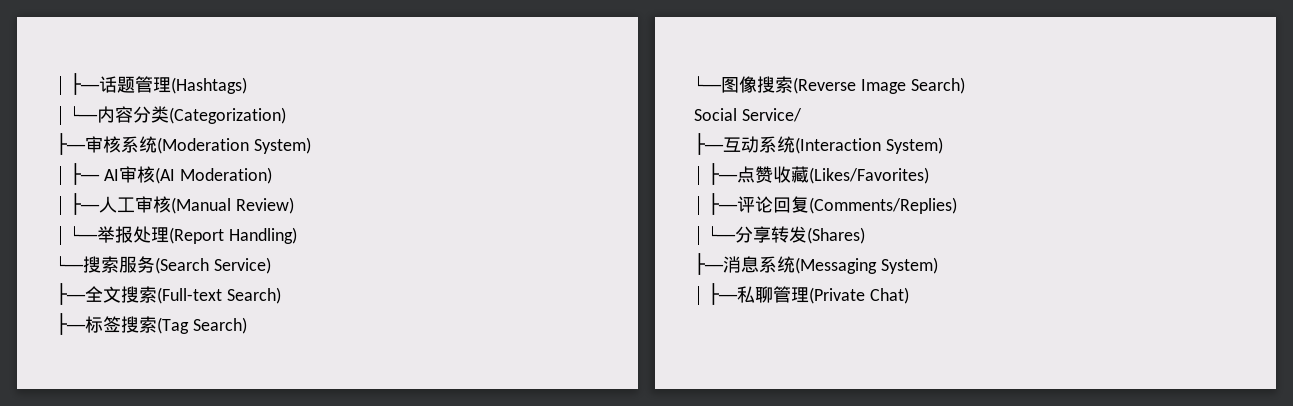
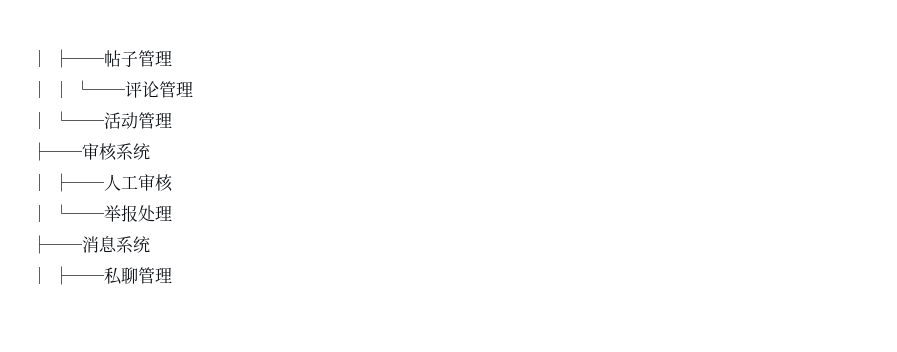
- │ ├──话题管理(Hashtags)
- │ └──内容分类(Categorization)
+ │ ├──帖子管理
+ │ │ └──评论管理
+ │ └──活动管理
- ├──审核系统(Moderation System)
- │ ├── AI审核(AI Moderation)
+ ├──审核系统
- │ ├──人工审核(Manual Review)
+ │ ├──人工审核
- │ └──举报处理(Report Handling)
- └──搜索服务(Search Service)
- ├──全文搜索(Full-text Search)
- ├──标签搜索(Tag Search)
- └──图像搜索(Reverse Image Search)
- Social Service/
- ├──互动系统(Interaction System)
- │ ├──点赞收藏(Likes/Favorites)
- │ ├──评论回复(Comments/Replies)
- │ └──分享转发(Shares)
+ │ └──举报处理
- ├──消息系统(Messaging System)
+ ├──消息系统
- │ ├──私聊管理(Private Chat)
+ │ ├──私聊管理

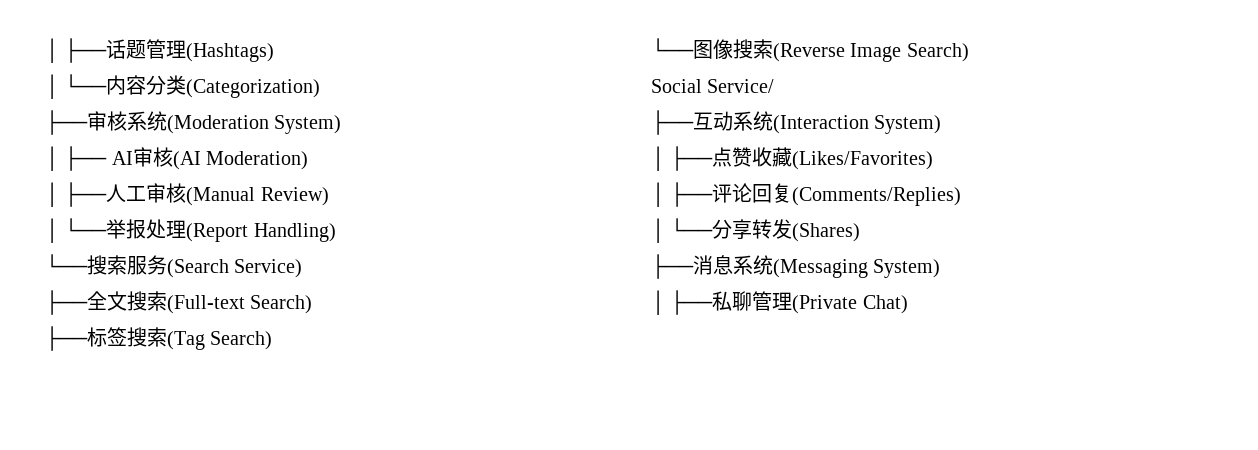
- │ ├──帖子管理
- │ │ └──评论管理
- │ └──活动管理
+ │ ├──话题管理(Hashtags)
+ │ └──内容分类(Categorization)
- ├──审核系统
+ ├──审核系统(Moderation System)
+ │ ├── AI审核(AI Moderation)
- │ ├──人工审核
+ │ ├──人工审核(Manual Review)
- │ └──举报处理
+ │ └──举报处理(Report Handling)
+ └──搜索服务(Search Service)
+ ├──全文搜索(Full-text Search)
+ ├──标签搜索(Tag Search)
+ └──图像搜索(Reverse Image Search)
+ Social Service/
+ ├──互动系统(Interaction System)
+ │ ├──点赞收藏(Likes/Favorites)
+ │ ├──评论回复(Comments/Replies)
+ │ └──分享转发(Shares)
- ├──消息系统
+ ├──消息系统(Messaging System)
- │ ├──私聊管理
+ │ ├──私聊管理(Private Chat)

